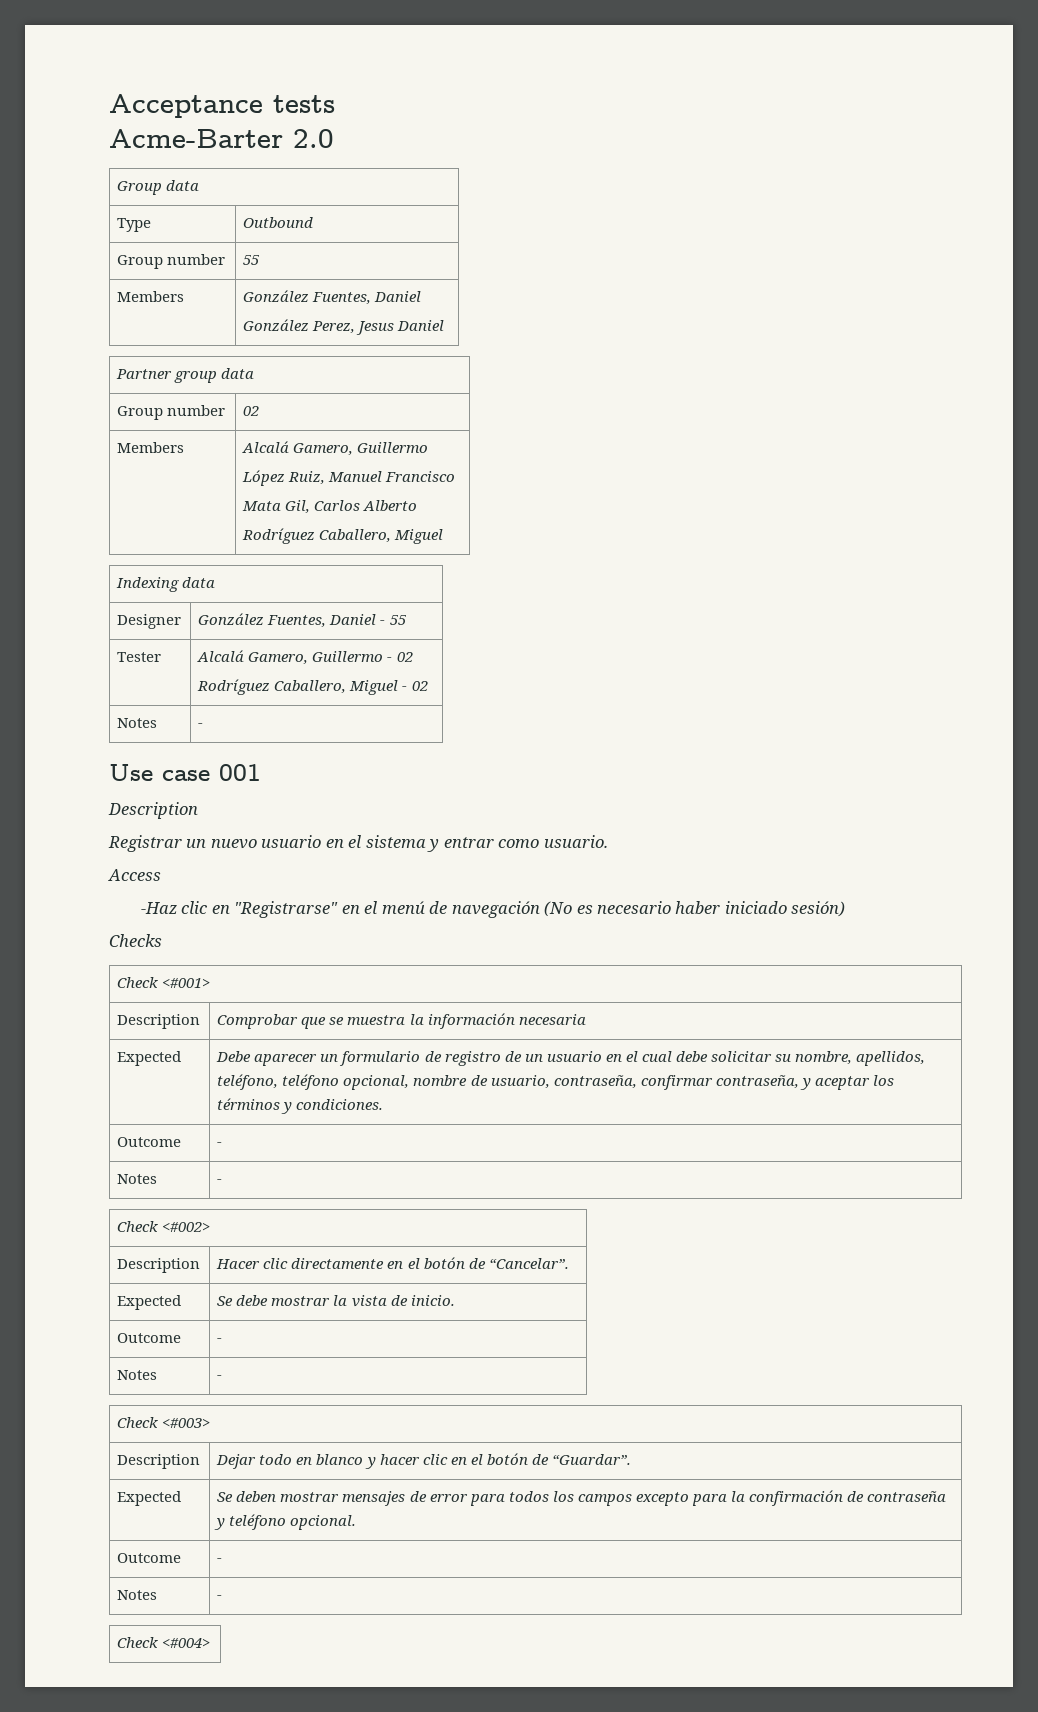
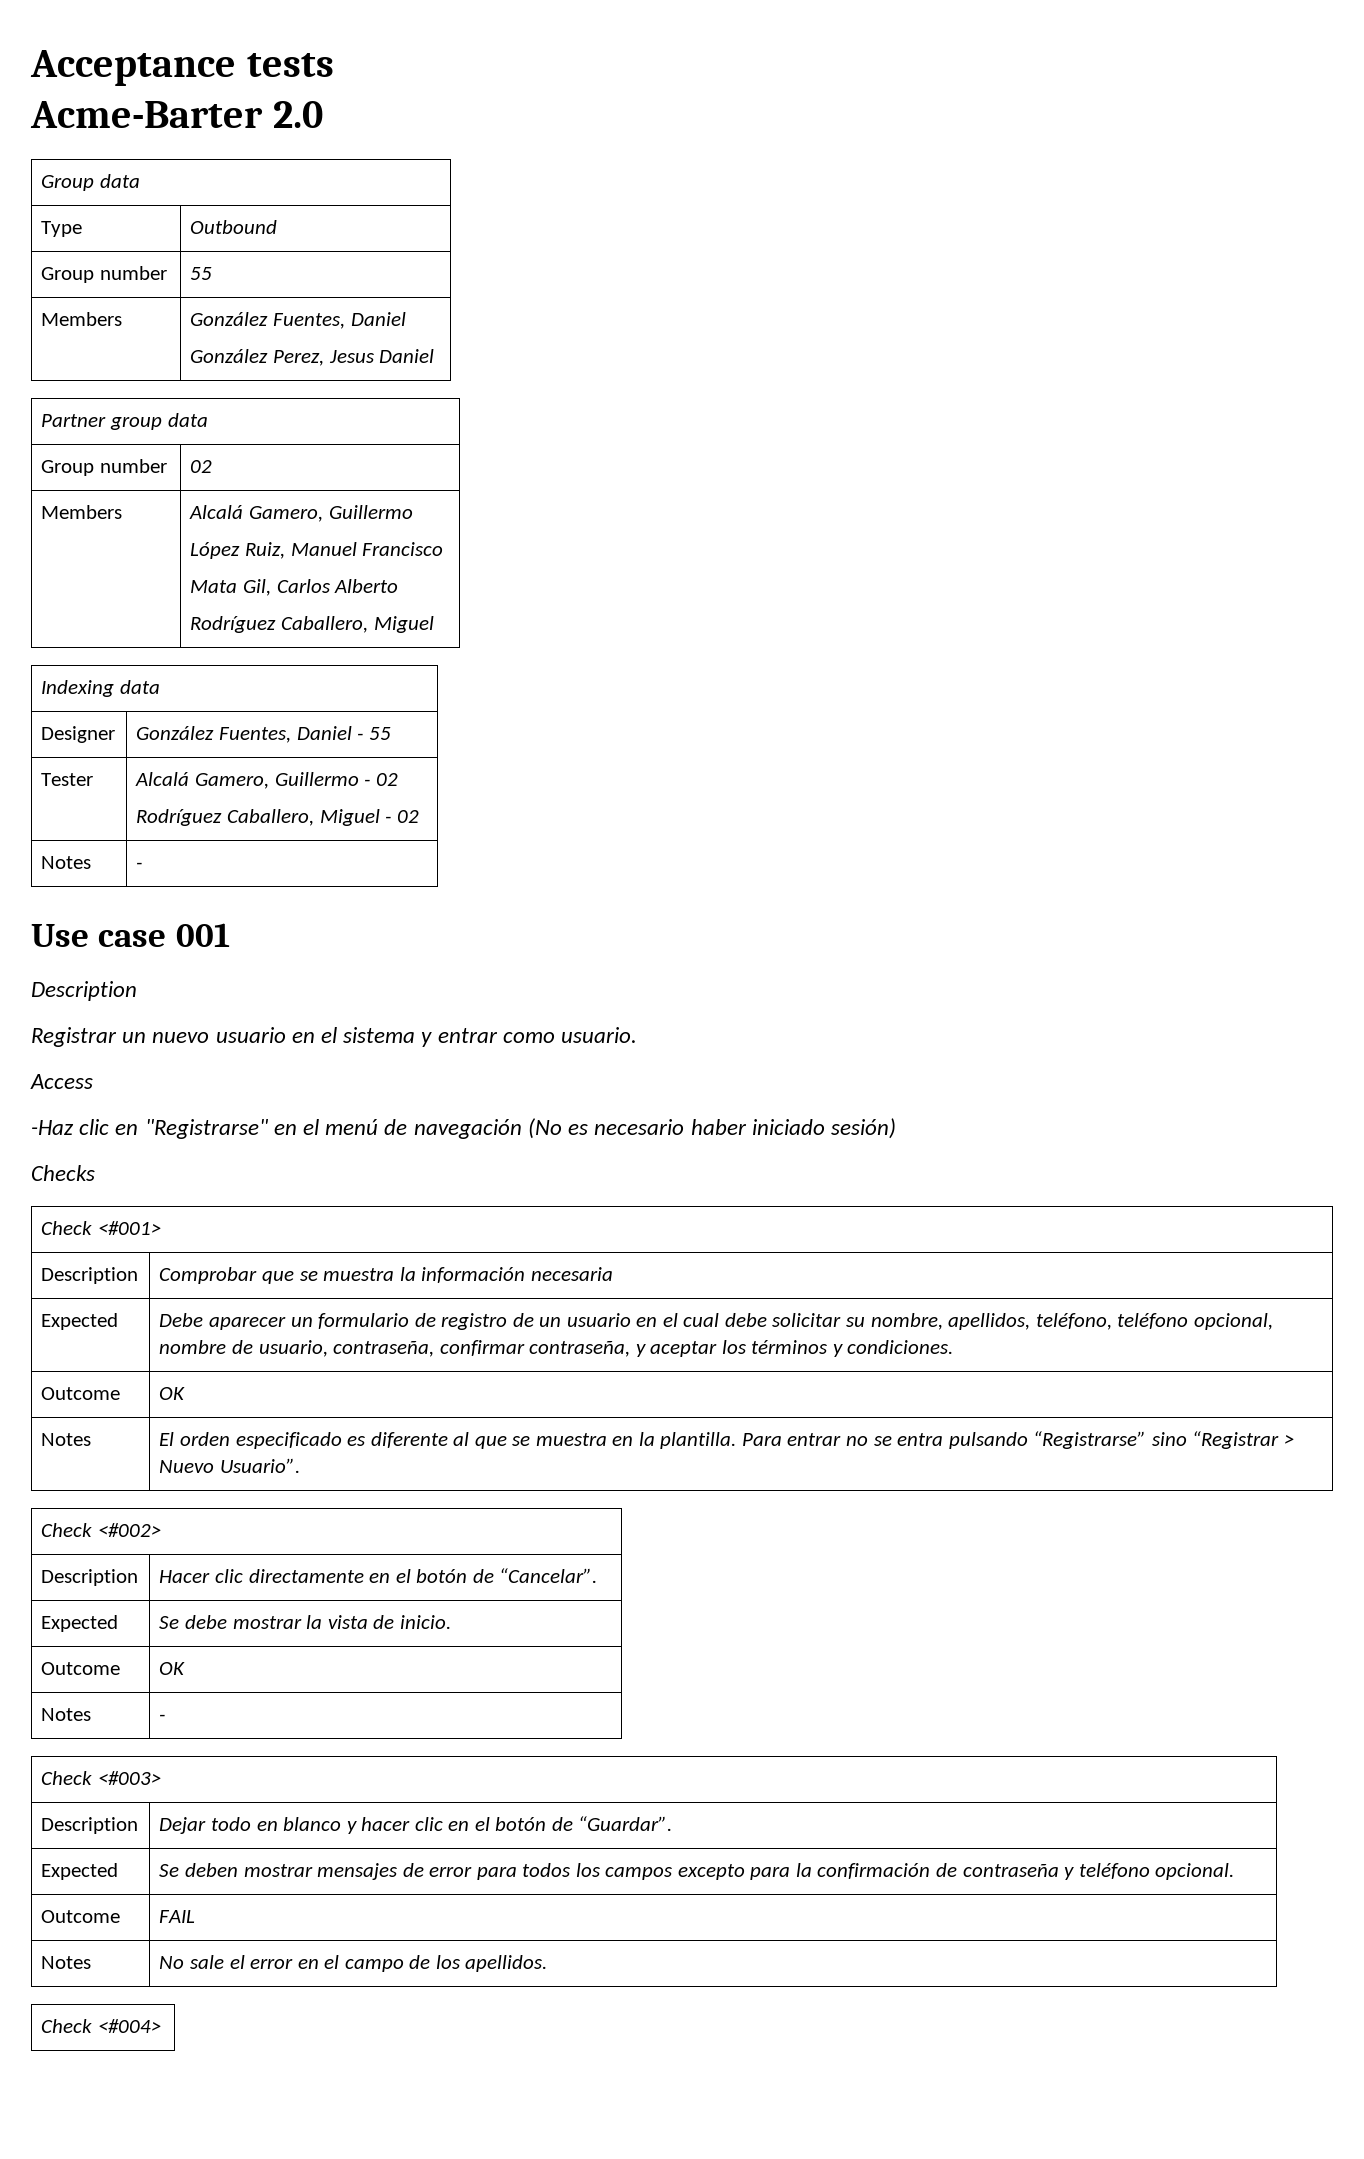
  Expected | Debe aparecer un formulario de registro de un usuario en el cual debe solicitar su nombre, apellidos, teléfono, teléfono opcional, nombre de usuario, contraseña, confirmar contraseña, y aceptar los términos y condiciones.
- Outcome | -
- Notes | -
+ Outcome | OK
+ Notes | El orden especificado es diferente al que se muestra en la plantilla. Para entrar no se entra pulsando “Registrarse” sino “Registrar > Nuevo Usuario”.
  Expected | Se debe mostrar la vista de inicio.
- Outcome | -
+ Outcome | OK
  Expected | Se deben mostrar mensajes de error para todos los campos excepto para la confirmación de contraseña y teléfono opcional.
- Outcome | -
- Notes | -
+ Outcome | FAIL
+ Notes | No sale el error en el campo de los apellidos.

